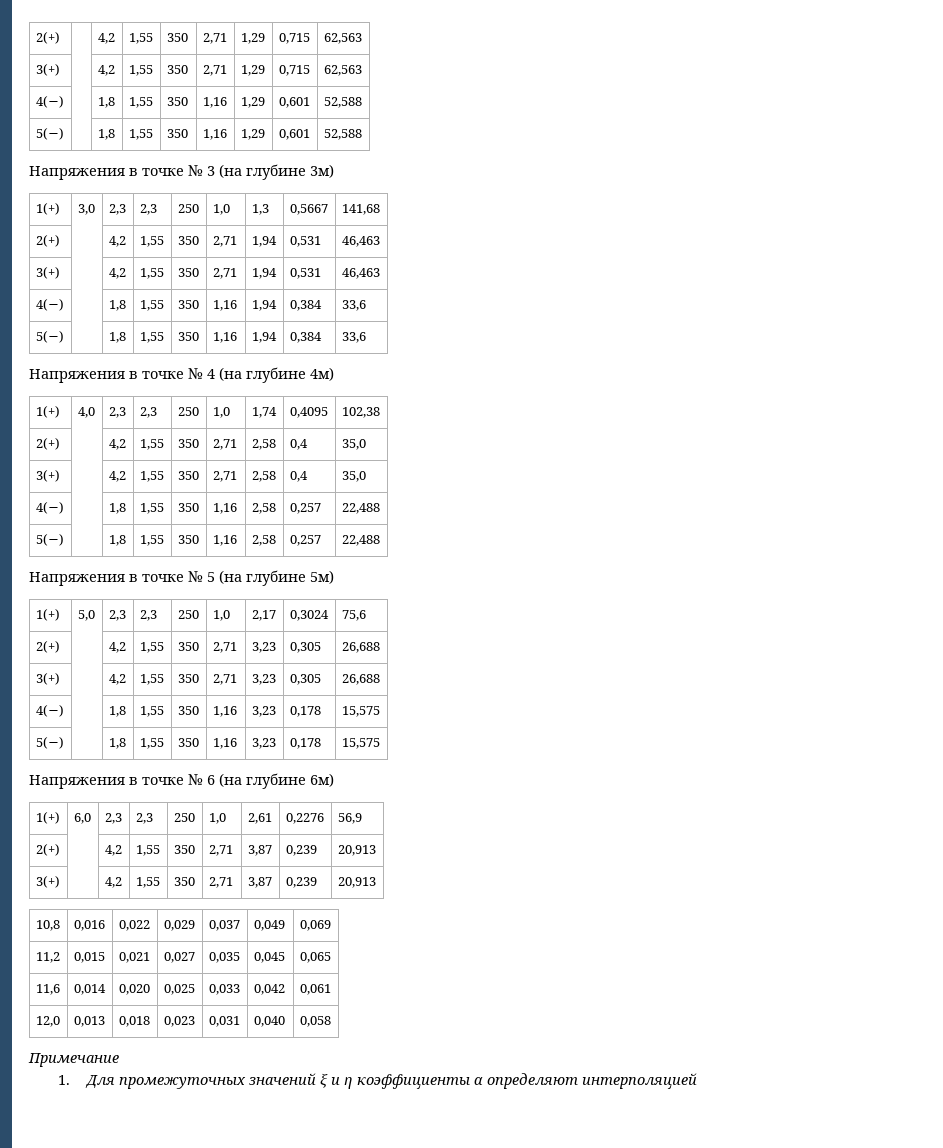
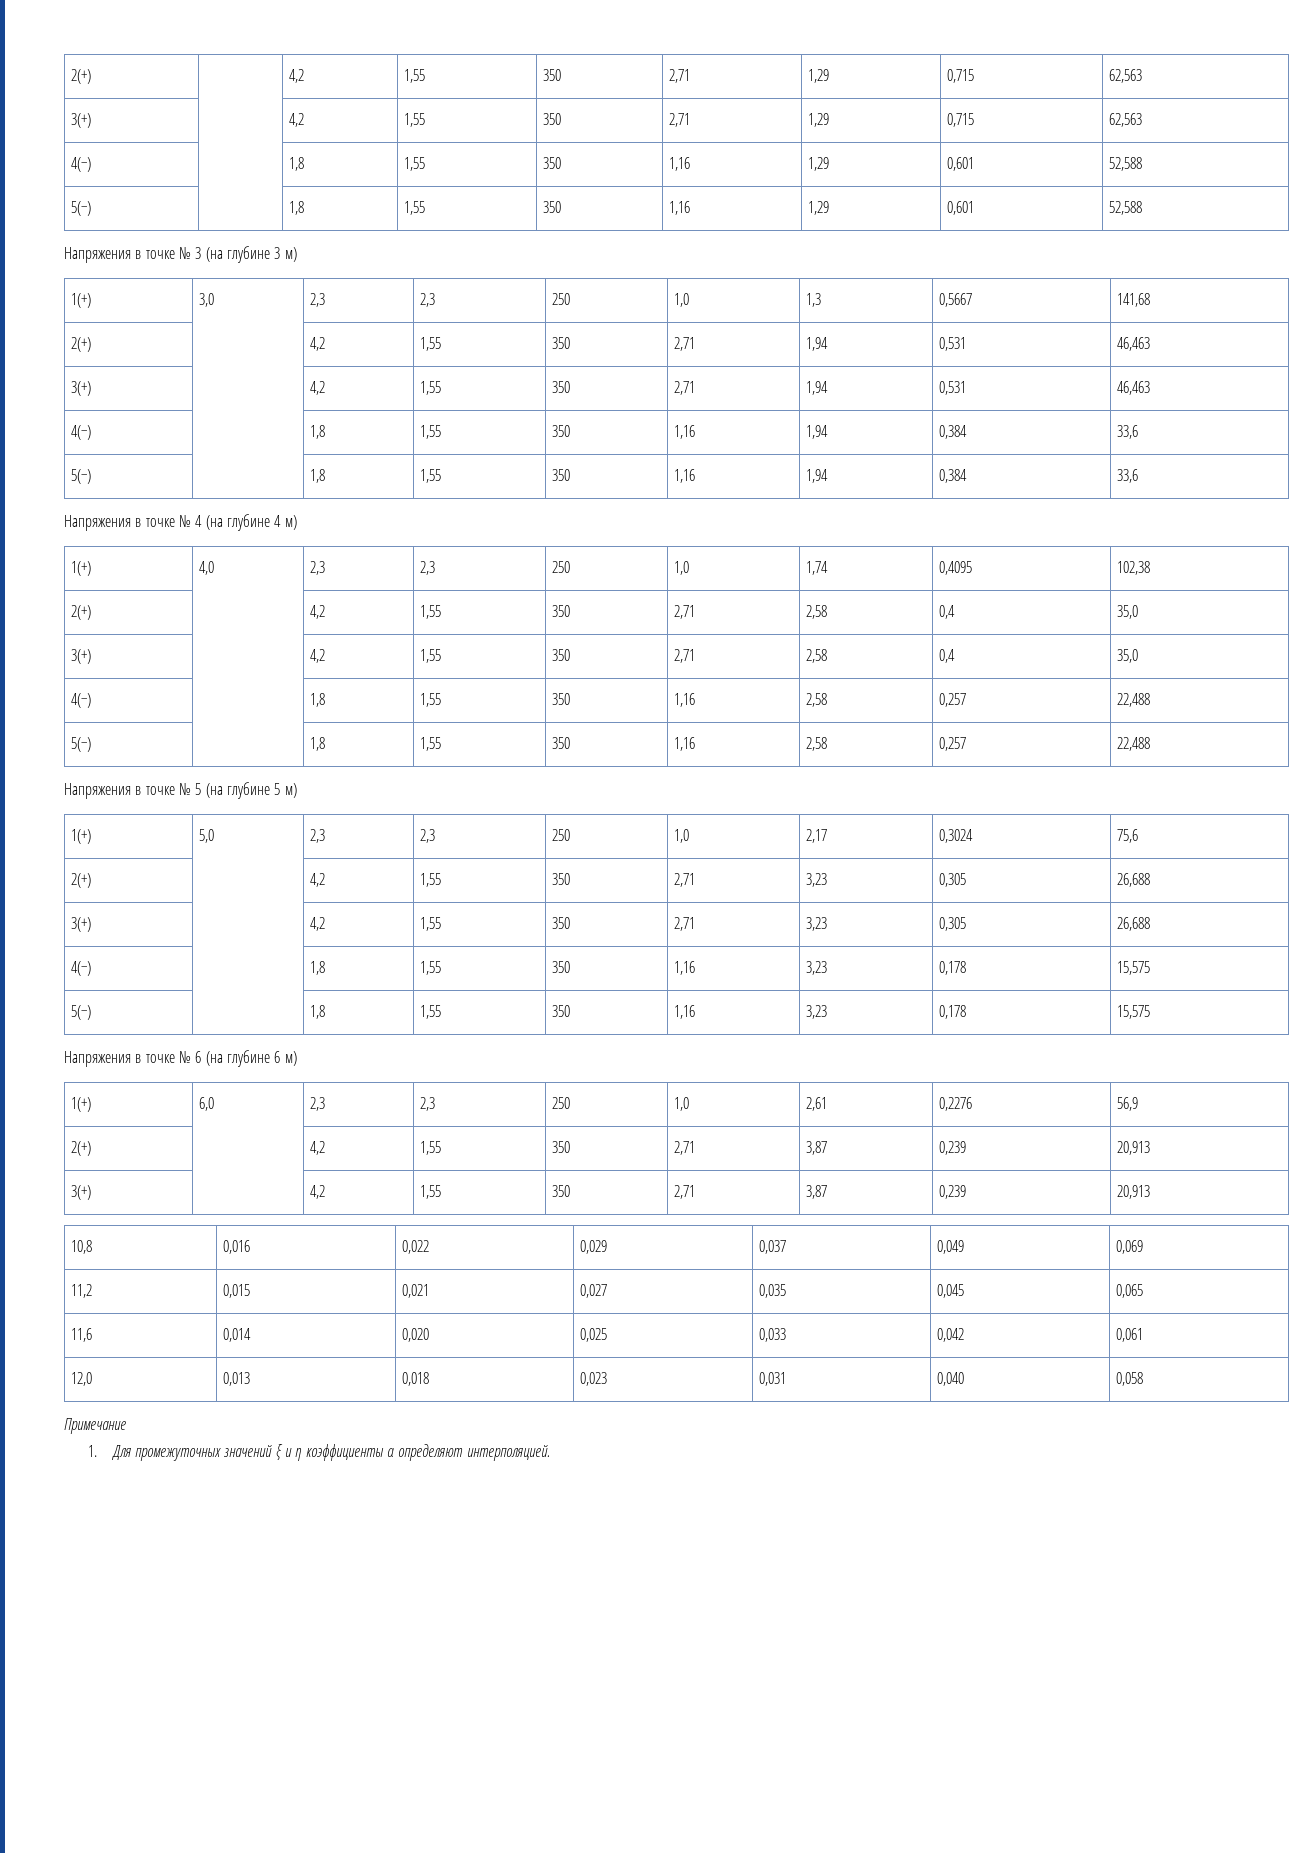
- Напряжения в точке № 3 (на глубине 3м)
+ Напряжения в точке № 3 (на глубине 3 м)
- Напряжения в точке № 4 (на глубине 4м)
+ Напряжения в точке № 4 (на глубине 4 м)
- Напряжения в точке № 5 (на глубине 5м)
+ Напряжения в точке № 5 (на глубине 5 м)
- Напряжения в точке № 6 (на глубине 6м)
+ Напряжения в точке № 6 (на глубине 6 м)
- 1. Для промежуточных значений ξ и η коэффициенты α определяют интерполяцией
+ 1. Для промежуточных значений ξ и η коэффициенты α определяют интерполяцией.

